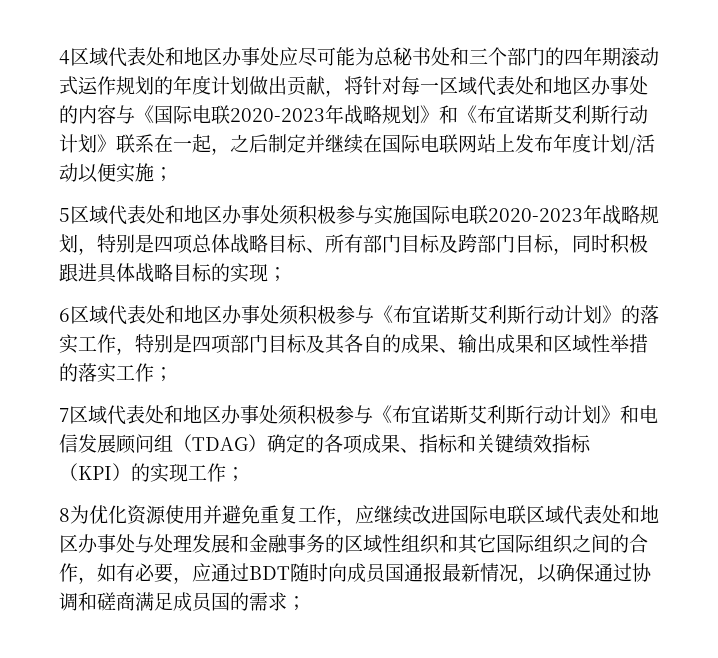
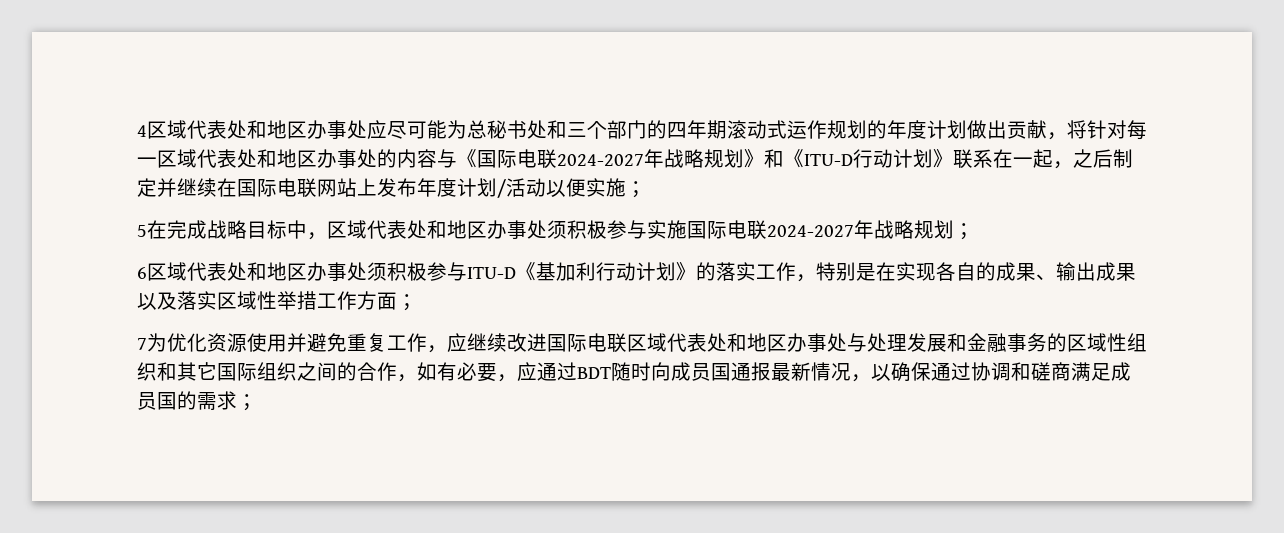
- 4区域代表处和地区办事处应尽可能为总秘书处和三个部门的四年期滚动式运作规划的年度计划做出贡献，将针对每一区域代表处和地区办事处的内容与《国际电联2020-2023年战略规划》和《布宜诺斯艾利斯行动计划》联系在一起，之后制定并继续在国际电联网站上发布年度计划/活动以便实施；
+ 4区域代表处和地区办事处应尽可能为总秘书处和三个部门的四年期滚动式运作规划的年度计划做出贡献，将针对每一区域代表处和地区办事处的内容与《国际电联2024-2027年战略规划》和《ITU-D行动计划》联系在一起，之后制定并继续在国际电联网站上发布年度计划/活动以便实施；
- 5区域代表处和地区办事处须积极参与实施国际电联2020-2023年战略规划，特别是四项总体战略目标、所有部门目标及跨部门目标，同时积极跟进具体战略目标的实现；
+ 5在完成战略目标中，区域代表处和地区办事处须积极参与实施国际电联2024-2027年战略规划；
- 6区域代表处和地区办事处须积极参与《布宜诺斯艾利斯行动计划》的落实工作，特别是四项部门目标及其各自的成果、输出成果和区域性举措的落实工作；
+ 6区域代表处和地区办事处须积极参与ITU-D《基加利行动计划》的落实工作，特别是在实现各自的成果、输出成果以及落实区域性举措工作方面；
- 7区域代表处和地区办事处须积极参与《布宜诺斯艾利斯行动计划》和电信发展顾问组（TDAG）确定的各项成果、指标和关键绩效指标（KPI）的实现工作；
- 8为优化资源使用并避免重复工作，应继续改进国际电联区域代表处和地区办事处与处理发展和金融事务的区域性组织和其它国际组织之间的合作，如有必要，应通过BDT随时向成员国通报最新情况，以确保通过协调和磋商满足成员国的需求；
+ 7为优化资源使用并避免重复工作，应继续改进国际电联区域代表处和地区办事处与处理发展和金融事务的区域性组织和其它国际组织之间的合作，如有必要，应通过BDT随时向成员国通报最新情况，以确保通过协调和磋商满足成员国的需求；

